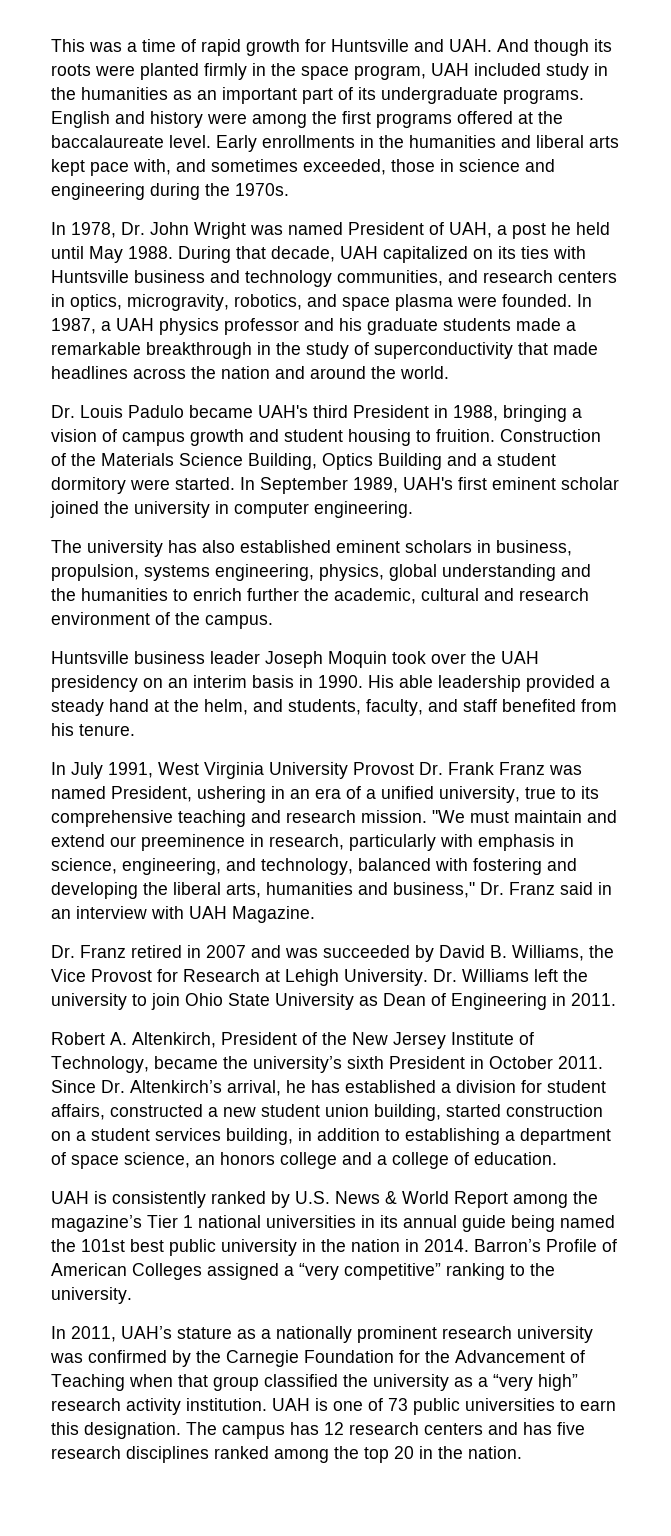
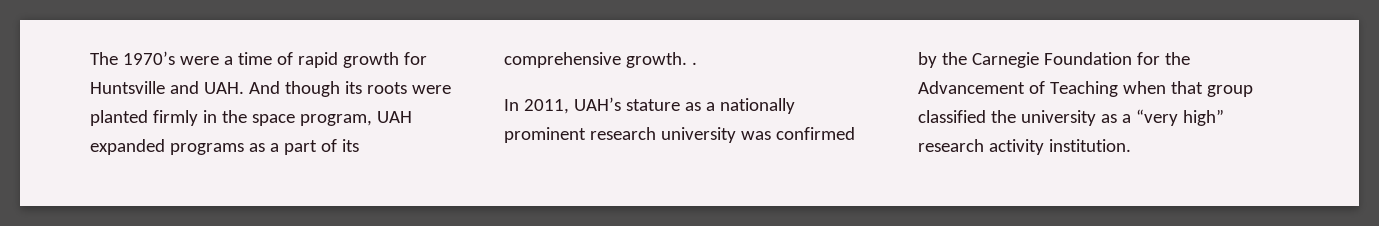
- This was a time of rapid growth for Huntsville and UAH. And though its roots were planted firmly in the space program, UAH included study in the humanities as an important part of its undergraduate programs. English and history were among the first programs offered at the baccalaureate level. Early enrollments in the humanities and liberal arts kept pace with, and sometimes exceeded, those in science and engineering during the 1970s.
- In 1978, Dr. John Wright was named President of UAH, a post he held until May 1988. During that decade, UAH capitalized on its ties with Huntsville business and technology communities, and research centers in optics, microgravity, robotics, and space plasma were founded. In 1987, a UAH physics professor and his graduate students made a remarkable breakthrough in the study of superconductivity that made headlines across the nation and around the world.
- Dr. Louis Padulo became UAH's third President in 1988, bringing a vision of campus growth and student housing to fruition. Construction of the Materials Science Building, Optics Building and a student dormitory were started. In September 1989, UAH's first eminent scholar joined the university in computer engineering.
- The university has also established eminent scholars in business, propulsion, systems engineering, physics, global understanding and the humanities to enrich further the academic, cultural and research environment of the campus.
- Huntsville business leader Joseph Moquin took over the UAH presidency on an interim basis in 1990. His able leadership provided a steady hand at the helm, and students, faculty, and staff benefited from his tenure.
- In July 1991, West Virginia University Provost Dr. Frank Franz was named President, ushering in an era of a unified university, true to its comprehensive teaching and research mission. "We must maintain and extend our preeminence in research, particularly with emphasis in science, engineering, and technology, balanced with fostering and developing the liberal arts, humanities and business," Dr. Franz said in an interview with UAH Magazine.
- Dr. Franz retired in 2007 and was succeeded by David B. Williams, the Vice Provost for Research at Lehigh University. Dr. Williams left the university to join Ohio State University as Dean of Engineering in 2011.
- Robert A. Altenkirch, President of the New Jersey Institute of Technology, became the university’s sixth President in October 2011. Since Dr. Altenkirch’s arrival, he has established a division for student affairs, constructed a new student union building, started construction on a student services building, in addition to establishing a department of space science, an honors college and a college of education.
- UAH is consistently ranked by U.S. News & World Report among the magazine’s Tier 1 national universities in its annual guide being named the 101st best public university in the nation in 2014. Barron’s Profile of American Colleges assigned a “very competitive” ranking to the university.
+ The 1970’s were a time of rapid growth for Huntsville and UAH. And though its roots were planted firmly in the space program, UAH expanded programs as a part of its comprehensive growth. .
- UAH is one of 73 public universities to earn this designation. The campus has 12 research centers and has five research disciplines ranked among the top 20 in the nation.

